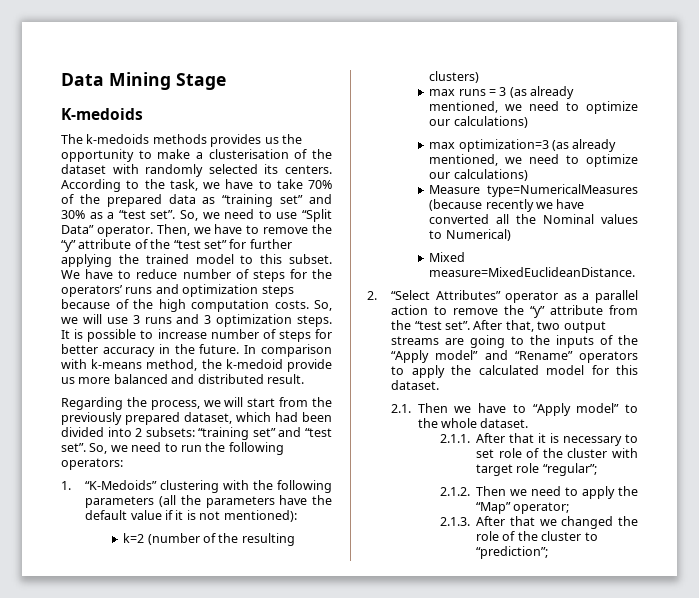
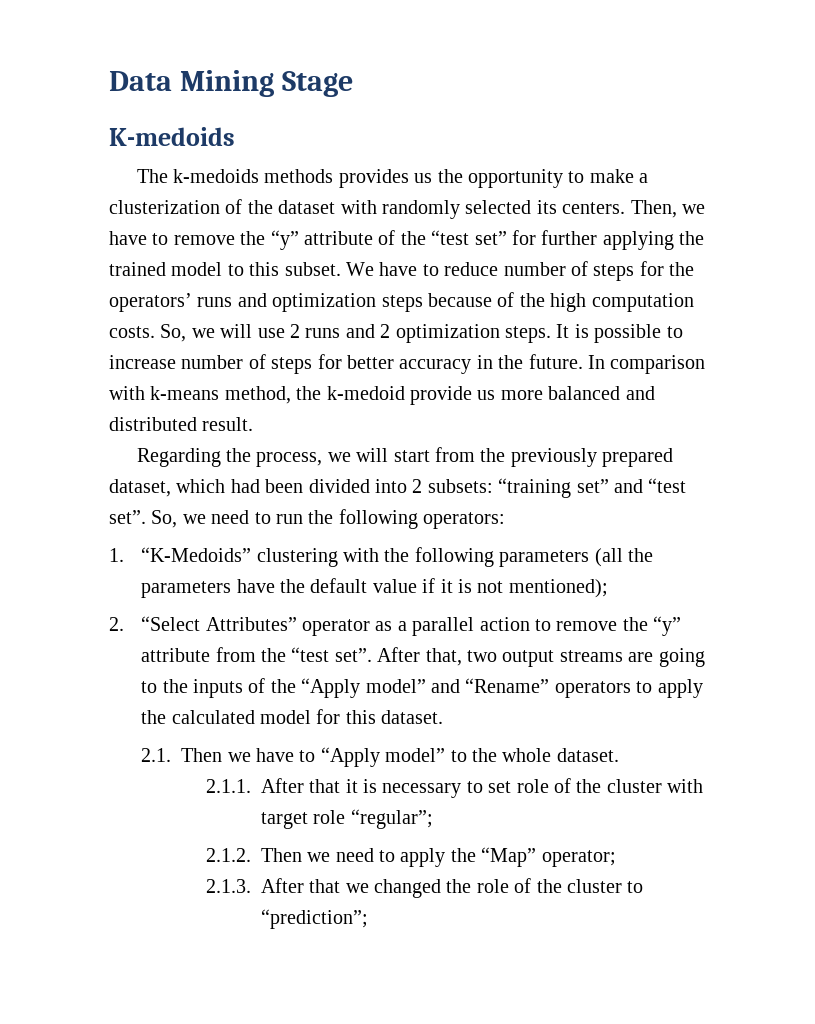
- The k-medoids methods provides us the opportunity to make a clusterisation of the dataset with randomly selected its centers.
+ The k-medoids methods provides us the opportunity to make a clusterization of the dataset with randomly selected its centers.
- According to the task, we have to take 70% of the prepared data as “training set” and 30% as a “test set”. So, we need to use “Split Data” operator.
- So, we will use 3 runs and 3 optimization steps.
+ So, we will use 2 runs and 2 optimization steps.
- 1. “K-Medoids” clustering with the following parameters (all the parameters have the default value if it is not mentioned):
- k=2 (number of the resulting clusters)
- max runs = 3 (as already mentioned, we need to optimize our calculations)
- max optimization=3 (as already mentioned, we need to optimize our calculations)
- Measure type=NumericalMeasures (because recently we have converted all the Nominal values to Numerical)
- Mixed measure=MixedEuclideanDistance.
+ 1. “K-Medoids” clustering with the following parameters (all the parameters have the default value if it is not mentioned);

